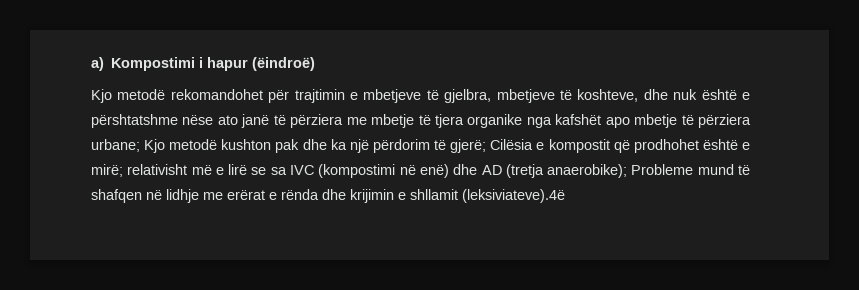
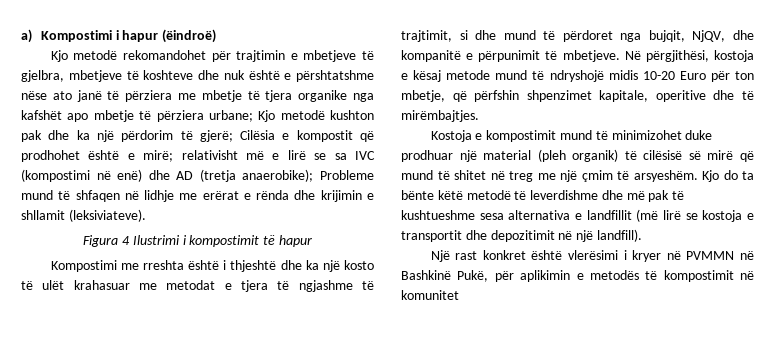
- Kjo metodë rekomandohet për trajtimin e mbetjeve të gjelbra, mbetjeve të koshteve, dhe nuk është e përshtatshme nëse ato janë të përziera me mbetje të tjera organike nga kafshët apo mbetje të përziera urbane;
+ Kjo metodë rekomandohet për trajtimin e mbetjeve të gjelbra, mbetjeve të koshteve dhe nuk është e përshtatshme nëse ato janë të përziera me mbetje të tjera organike nga kafshët apo mbetje të përziera urbane;
- Probleme mund të shafqen në lidhje me erërat e rënda dhe krijimin e shllamit (leksiviateve).4ë
+ Probleme mund të shfaqen në lidhje me erërat e rënda dhe krijimin e shllamit (leksiviateve).
+ Figura 4 Ilustrimi i kompostimit të hapur
+ Kompostimi me rreshta është i thjeshtë dhe ka një kosto të ulët krahasuar me metodat e tjera të ngjashme të trajtimit, si dhe mund të përdoret nga bujqit, NjQV, dhe kompanitë e përpunimit të mbetjeve. Në përgjithësi, kostoja e kësaj metode mund të ndryshojë midis 10-20 Euro për ton mbetje, që përfshin shpenzimet kapitale, operitive dhe të mirëmbajtjes.
+ Kostoja e kompostimit mund të minimizohet duke prodhuar një material (pleh organik) të cilësisë së mirë që mund të shitet në treg me një çmim të arsyeshëm. Kjo do ta bënte këtë metodë të leverdishme dhe më pak të kushtueshme sesa alternativa e landfillit (më lirë se kostoja e transportit dhe depozitimit në një landfill).
+ Një rast konkret është vlerësimi i kryer në PVMMN në Bashkinë Pukë, për aplikimin e metodës të kompostimit në komunitet

